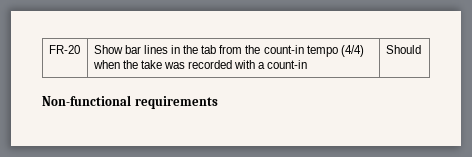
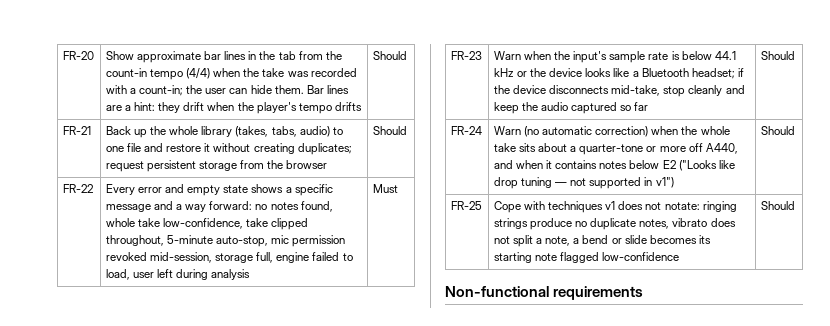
- FR-20 | Show bar lines in the tab from the count-in tempo (4/4) when the take was recorded with a count-in | Should
+ FR-20 | Show approximate bar lines in the tab from the count-in tempo (4/4) when the take was recorded with a count-in; the user can hide them. Bar lines are a hint: they drift when the player's tempo drifts | Should
+ FR-21 | Back up the whole library (takes, tabs, audio) to one file and restore it without creating duplicates; request persistent storage from the browser | Should
+ FR-22 | Every error and empty state shows a specific message and a way forward: no notes found, whole take low-confidence, take clipped throughout, 5-minute auto-stop, mic permission revoked mid-session, storage full, engine failed to load, user left during analysis | Must
+ FR-23 | Warn when the input's sample rate is below 44.1 kHz or the device looks like a Bluetooth headset; if the device disconnects mid-take, stop cleanly and keep the audio captured so far | Should
+ FR-24 | Warn (no automatic correction) when the whole take sits about a quarter-tone or more off A440, and when it contains notes below E2 ("Looks like drop tuning — not supported in v1") | Should
+ FR-25 | Cope with techniques v1 does not notate: ringing strings produce no duplicate notes, vibrato does not split a note, a bend or slide becomes its starting note flagged low-confidence | Should

